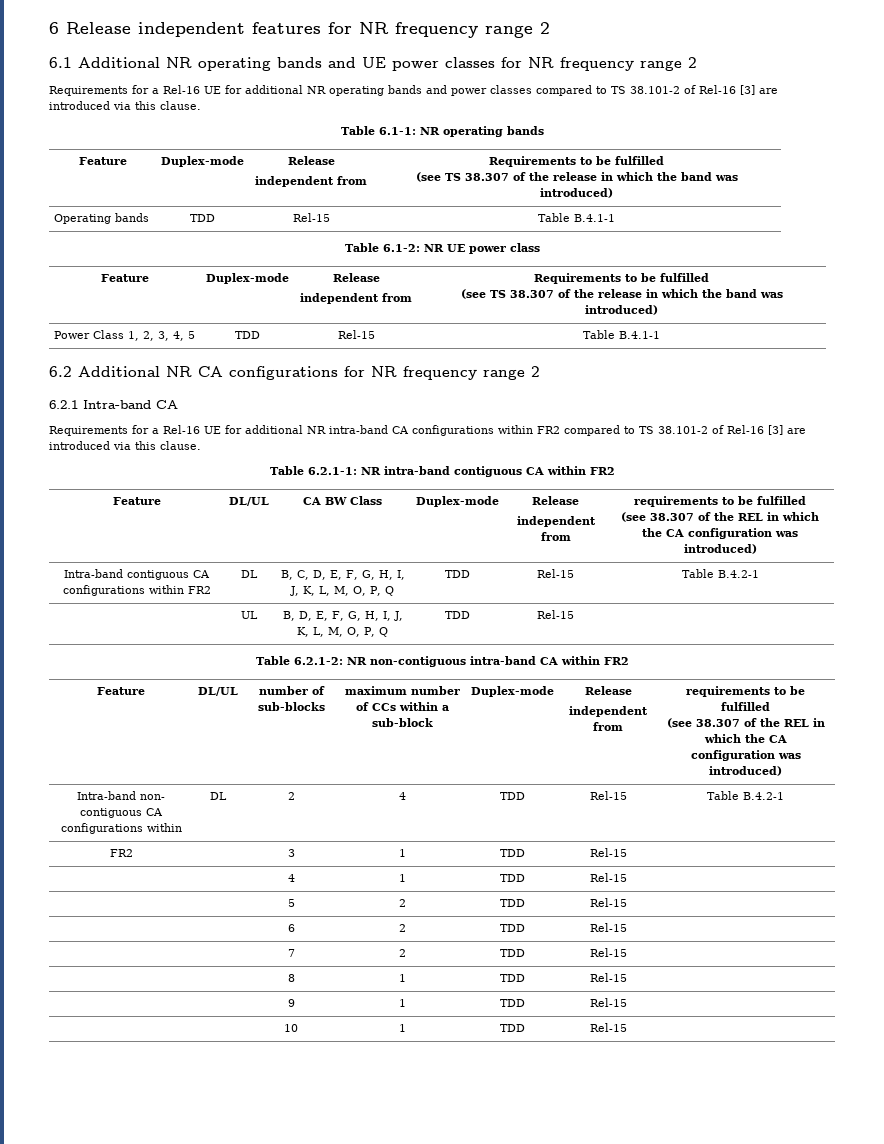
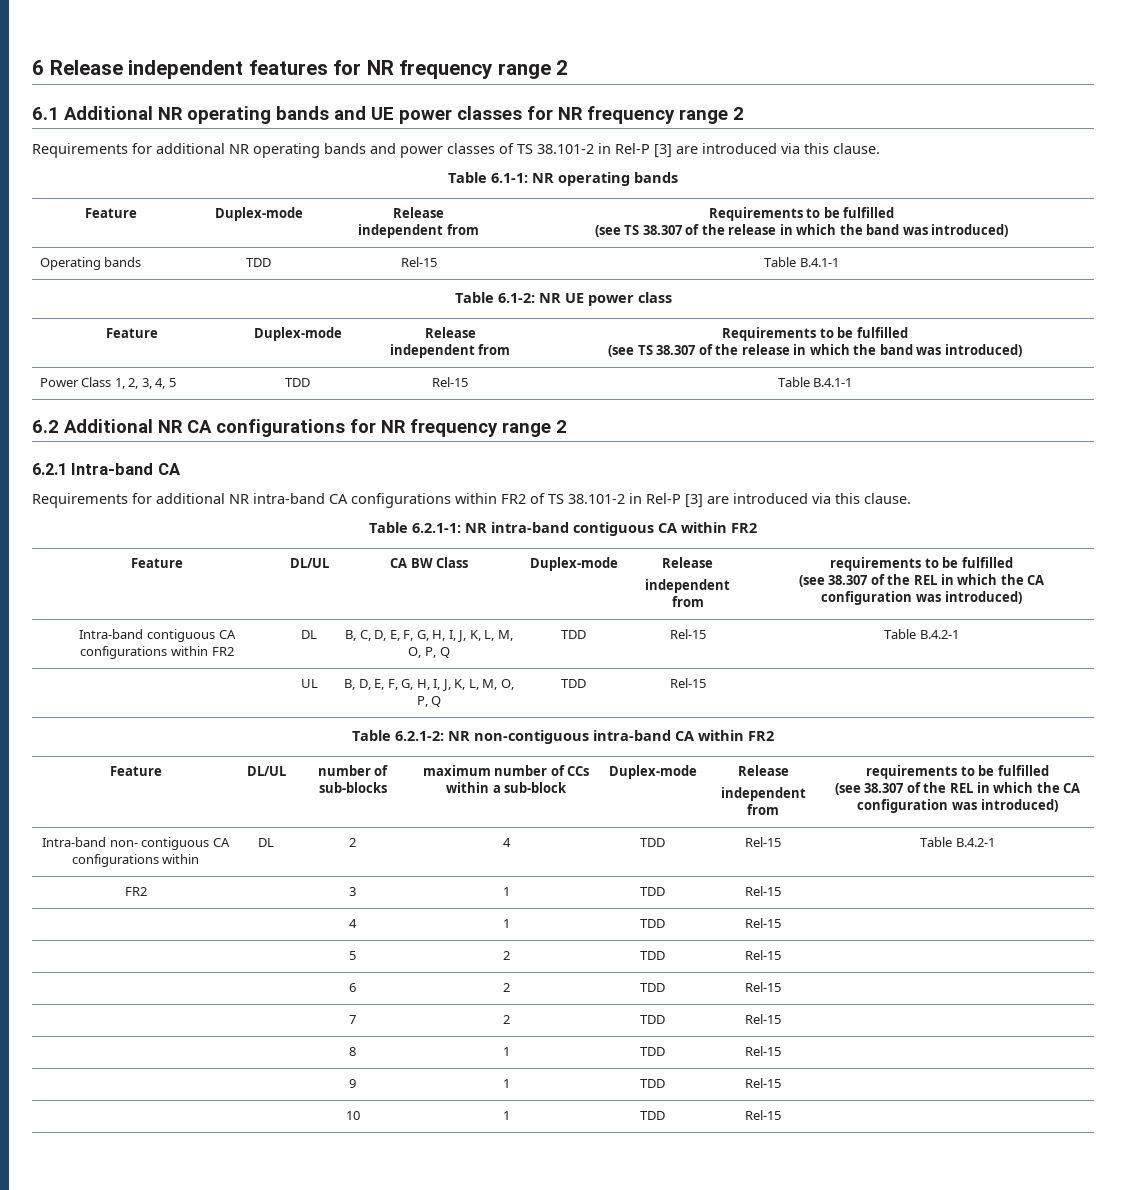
- Requirements for a Rel-16 UE for additional NR operating bands and power classes compared to TS 38.101-2 of Rel-16 [3] are introduced via this clause.
+ Requirements for additional NR operating bands and power classes of TS 38.101-2 in Rel-P [3] are introduced via this clause.
- Requirements for a Rel-16 UE for additional NR intra-band CA configurations within FR2 compared to TS 38.101-2 of Rel-16 [3] are introduced via this clause.
+ Requirements for additional NR intra-band CA configurations within FR2 of TS 38.101-2 in Rel-P [3] are introduced via this clause.

